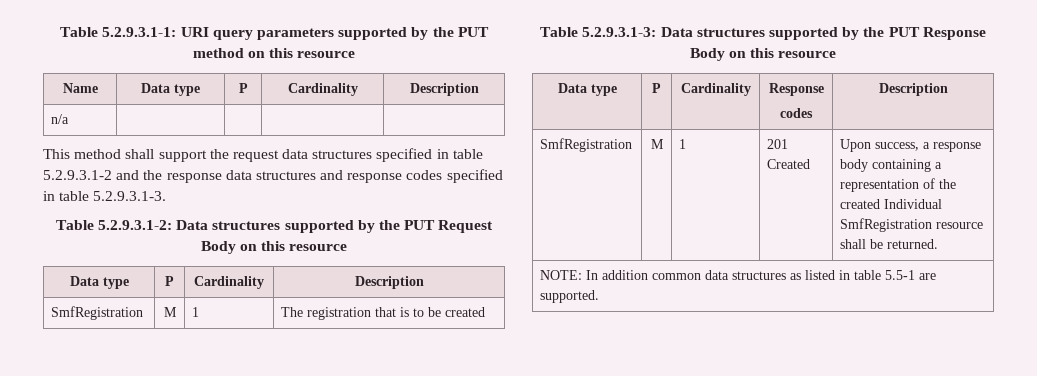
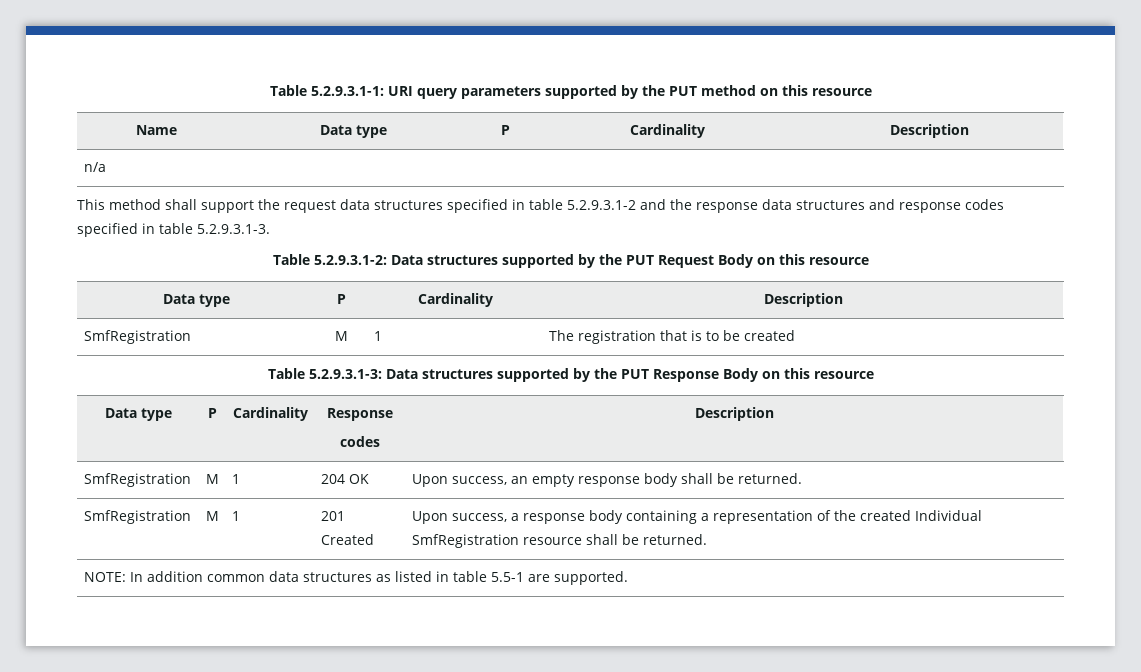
+ SmfRegistration | M | 1 | 204 OK | Upon success, an empty response body shall be returned.

